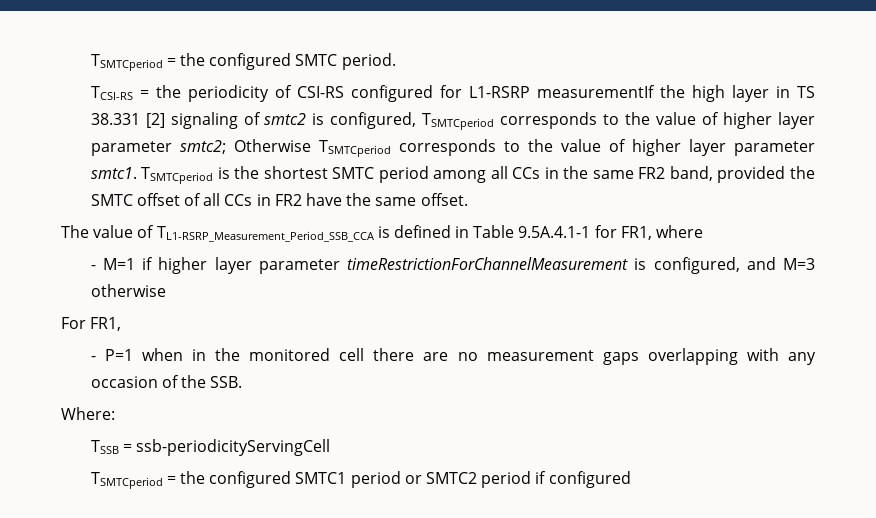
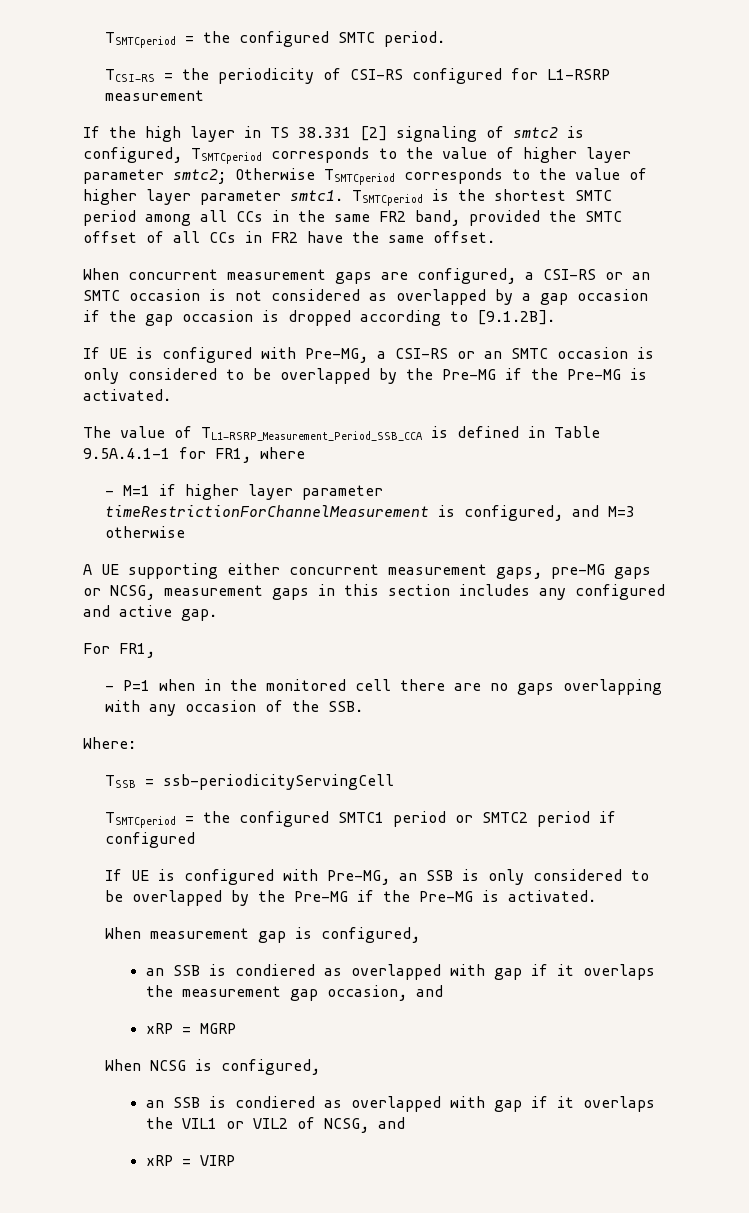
- TCSI-RS = the periodicity of CSI-RS configured for L1-RSRP measurementIf the high layer in TS 38.331 [2] signaling of smtc2 is configured, TSMTCperiod corresponds to the value of higher layer parameter smtc2; Otherwise TSMTCperiod corresponds to the value of higher layer parameter smtc1.
+ TCSI-RS = the periodicity of CSI-RS configured for L1-RSRP measurement
+ If the high layer in TS 38.331 [2] signaling of smtc2 is configured, TSMTCperiod corresponds to the value of higher layer parameter smtc2; Otherwise TSMTCperiod corresponds to the value of higher layer parameter smtc1.
+ When concurrent measurement gaps are configured, a CSI-RS or an SMTC occasion is not considered as overlapped by a gap occasion if the gap occasion is dropped according to [9.1.2B].
+ If UE is configured with Pre-MG, a CSI-RS or an SMTC occasion is only considered to be overlapped by the Pre-MG if the Pre-MG is activated.
+ A UE supporting either concurrent measurement gaps, pre-MG gaps or NCSG, measurement gaps in this section includes any configured and active gap.
- - P=1 when in the monitored cell there are no measurement gaps overlapping with any occasion of the SSB.
+ - P=1 when in the monitored cell there are no gaps overlapping with any occasion of the SSB.
+ If UE is configured with Pre-MG, an SSB is only considered to be overlapped by the Pre-MG if the Pre-MG is activated.
+ When measurement gap is configured,
+ an SSB is condiered as overlapped with gap if it overlaps the measurement gap occasion, and
+ xRP = MGRP
+ When NCSG is configured,
+ an SSB is condiered as overlapped with gap if it overlaps the VIL1 or VIL2 of NCSG, and
+ xRP = VIRP

